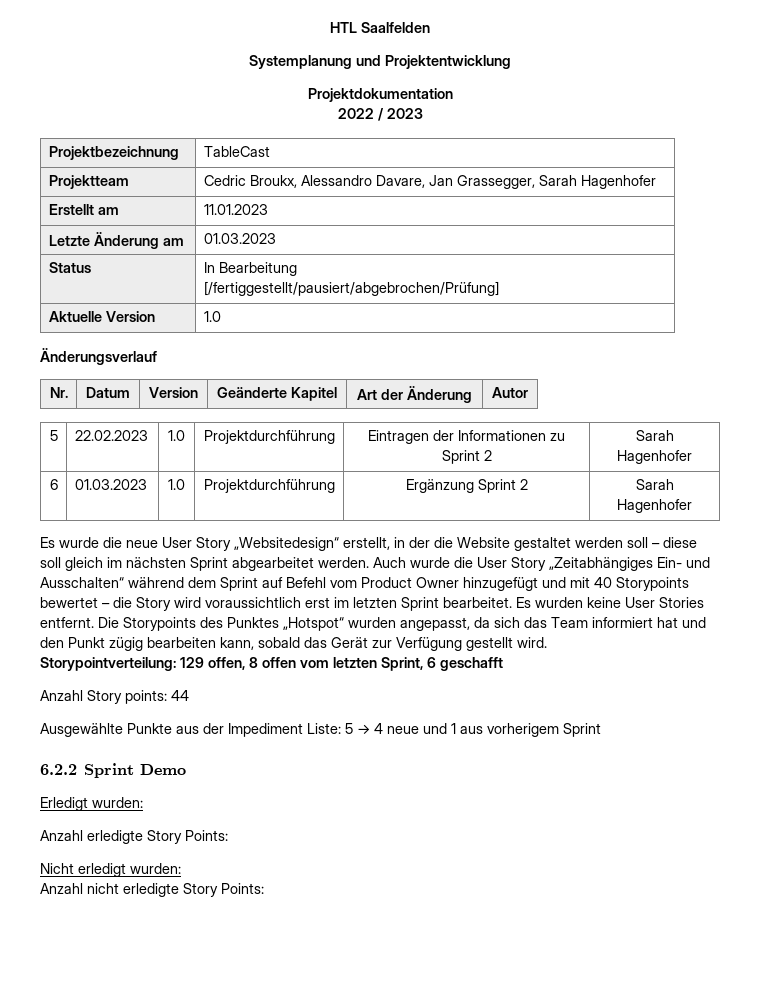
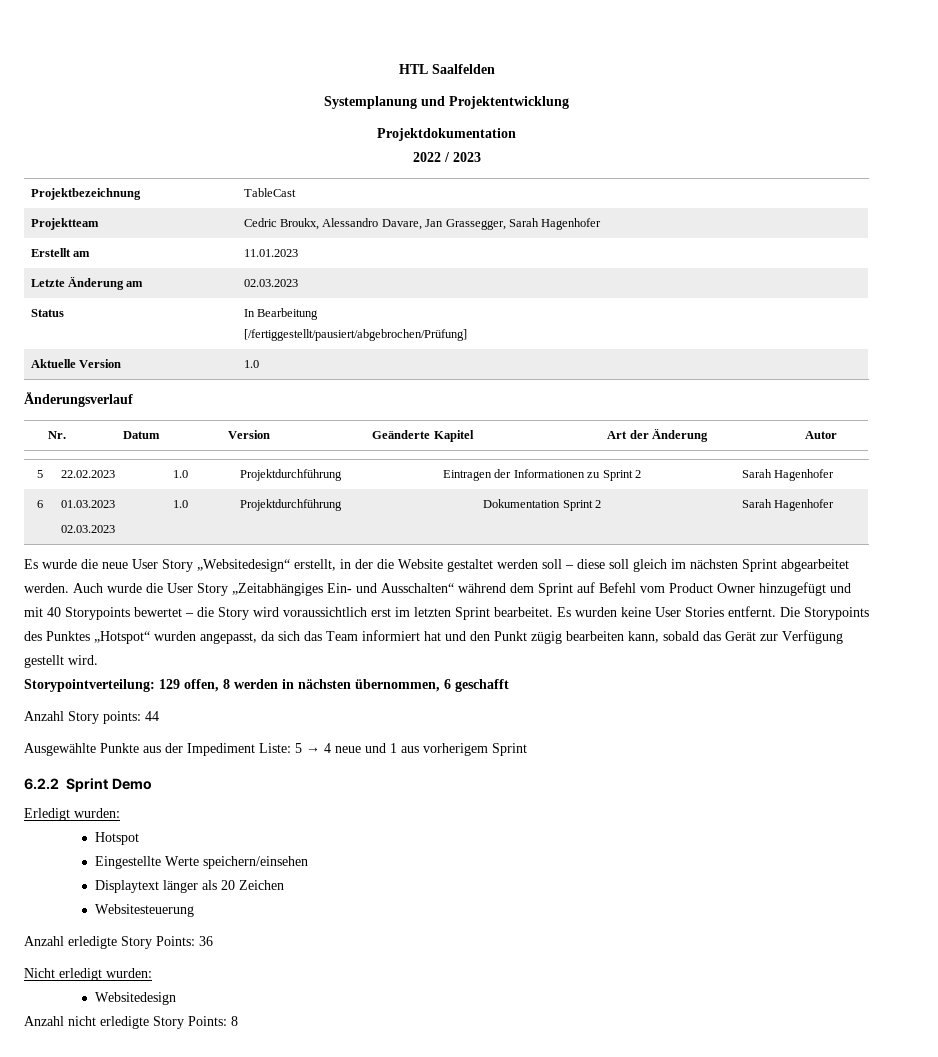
- Letzte Änderung am | 01.03.2023
+ Letzte Änderung am | 02.03.2023
- 6 | 01.03.2023 | 1.0 | Projektdurchführung | Ergänzung Sprint 2 | Sarah Hagenhofer
+ 6 | 01.03.2023
+ 02.03.2023 | 1.0 | Projektdurchführung | Dokumentation Sprint 2 | Sarah Hagenhofer
- Storypointverteilung: 129 offen, 8 offen vom letzten Sprint, 6 geschafft
+ Storypointverteilung: 129 offen, 8 werden in nächsten übernommen, 6 geschafft
+ Hotspot
+ Eingestellte Werte speichern/einsehen
+ Displaytext länger als 20 Zeichen
+ Websitesteuerung
- Anzahl erledigte Story Points:
+ Anzahl erledigte Story Points: 36
+ Websitedesign
- Anzahl nicht erledigte Story Points:
+ Anzahl nicht erledigte Story Points: 8

